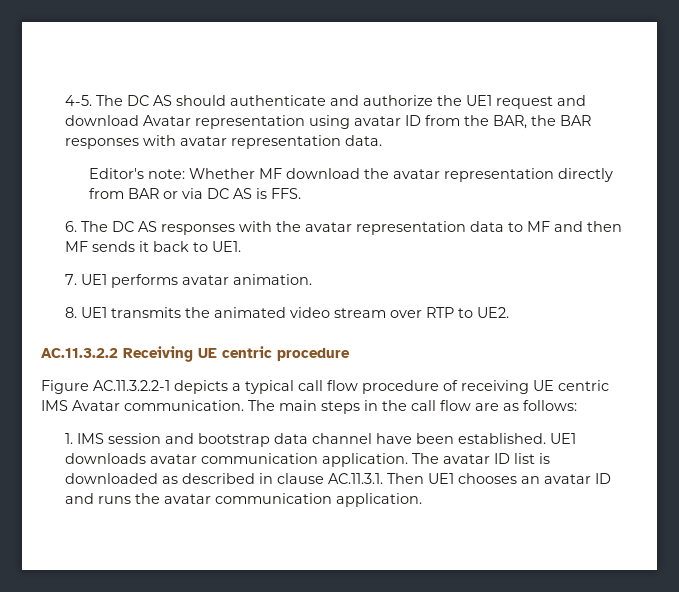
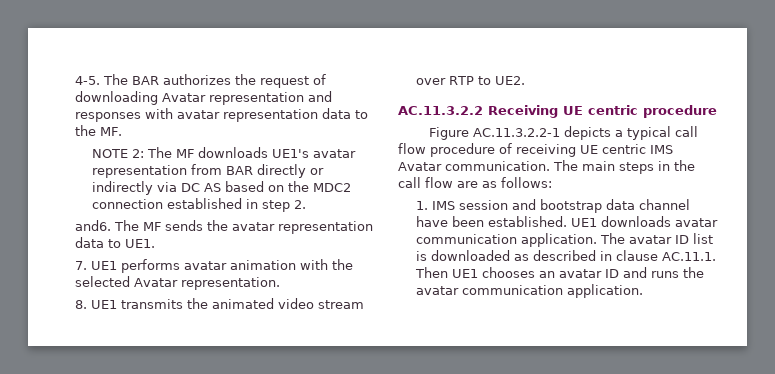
- The DC AS should authenticate and authorize the UE1 request and download Avatar representation using avatar ID from the BAR, the BAR responses with avatar representation data.
- Editor's note: Whether MF download the avatar representation directly from BAR or via DC AS is FFS.
- 6. The DC AS responses with the avatar representation data to MF and then MF sends it back to UE1.
+ The BAR authorizes the request of downloading Avatar representation and responses with avatar representation data to the MF.
+ NOTE 2: The MF downloads UE1's avatar representation from BAR directly or indirectly via DC AS based on the MDC2 connection established in step 2.
+ and6. The MF sends the avatar representation data to UE1.
- 7. UE1 performs avatar animation.
+ 7. UE1 performs avatar animation with the selected Avatar representation.
- The avatar ID list is downloaded as described in clause AC.11.3.1. Then UE1 chooses an avatar ID and runs the avatar communication application.
+ The avatar ID list is downloaded as described in clause AC.11.1. Then UE1 chooses an avatar ID and runs the avatar communication application.

